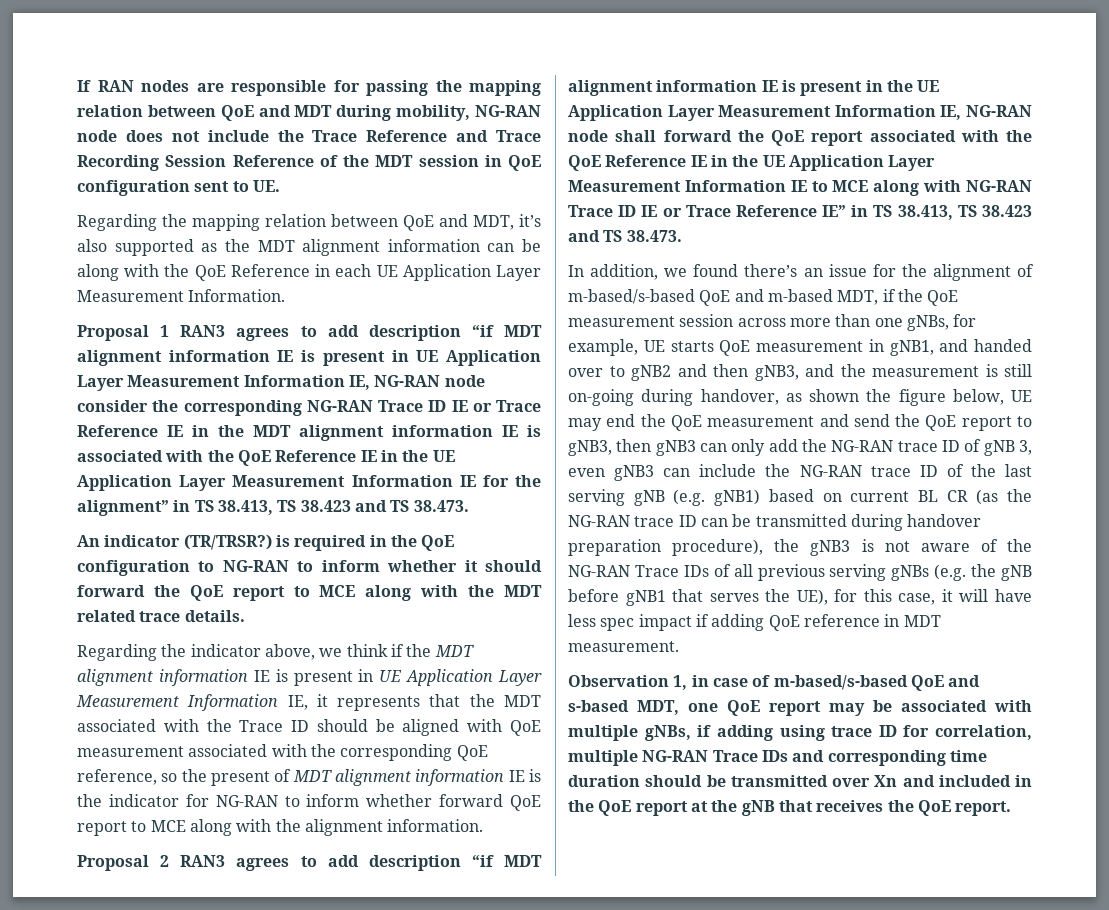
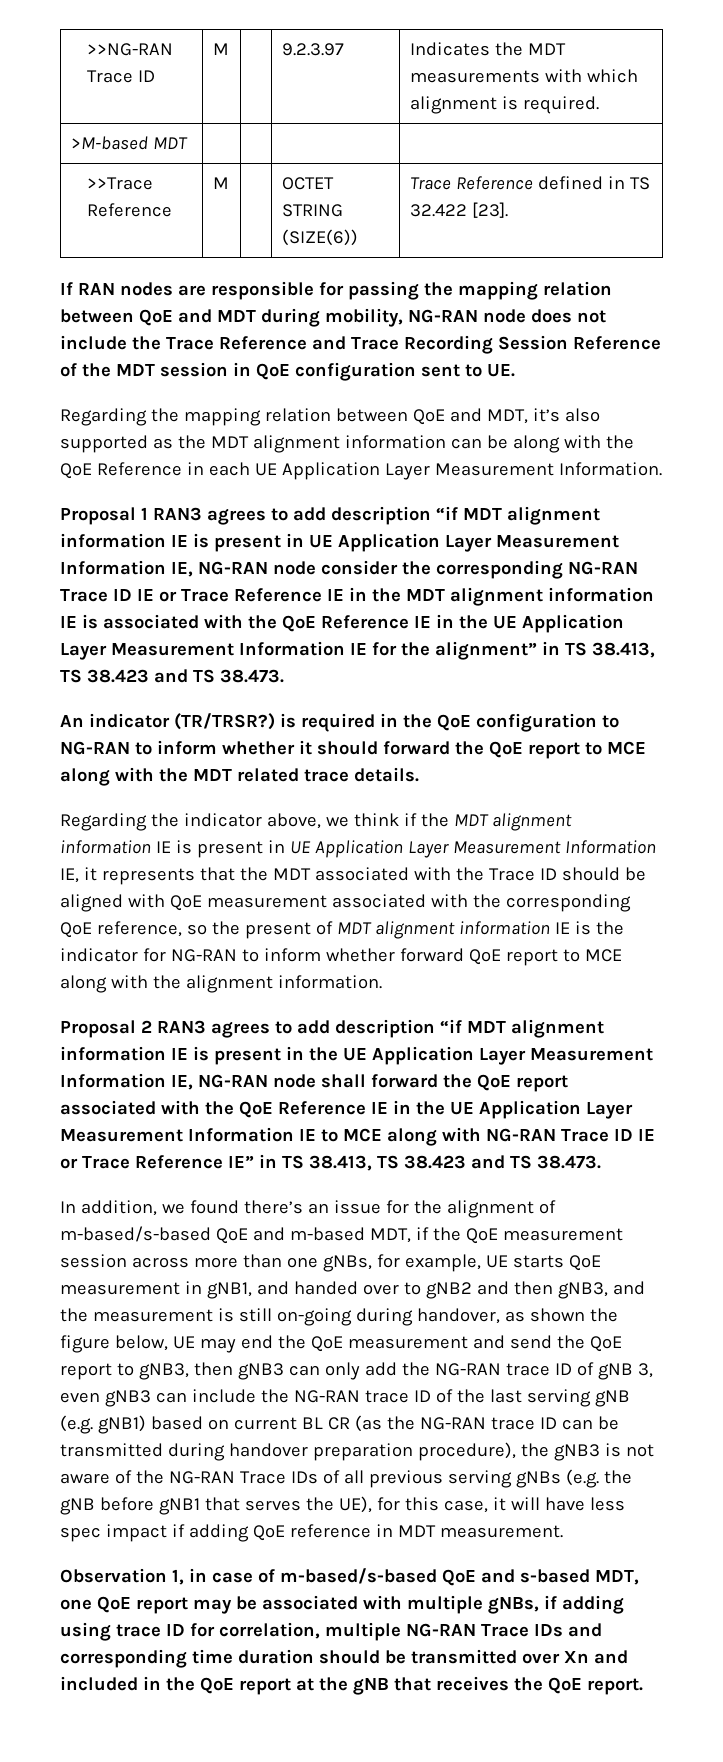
+ >>NG-RAN Trace ID | M | | 9.2.3.97 | Indicates the MDT measurements with which alignment is required.
+ >M-based MDT | | | |
+ >>Trace Reference | M | | OCTET STRING (SIZE(6)) | Trace Reference defined in TS 32.422 [23].

